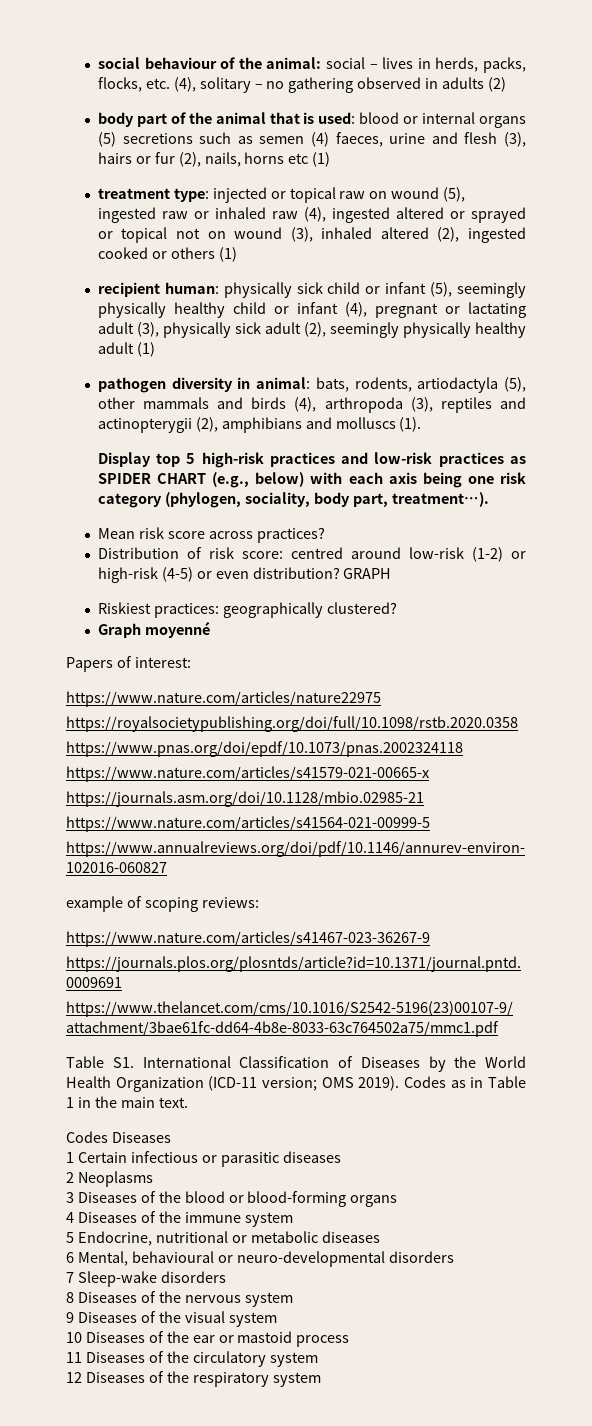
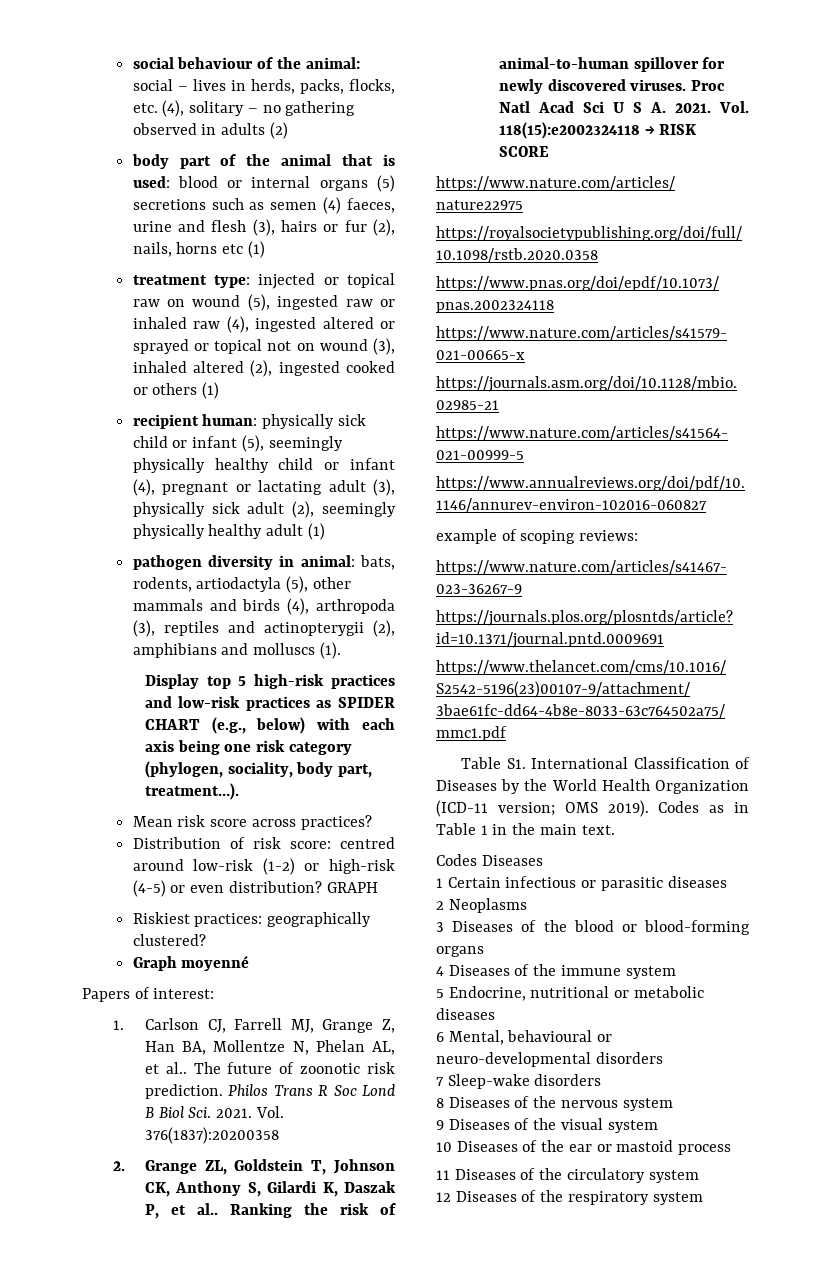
+ 1. Carlson CJ, Farrell MJ, Grange Z, Han BA, Mollentze N, Phelan AL, et al.. The future of zoonotic risk prediction. Philos Trans R Soc Lond B Biol Sci. 2021. Vol. 376(1837):20200358
+ 2. Grange ZL, Goldstein T, Johnson CK, Anthony S, Gilardi K, Daszak P, et al.. Ranking the risk of animal-to-human spillover for newly discovered viruses. Proc Natl Acad Sci U S A. 2021. Vol. 118(15):e2002324118 → RISK SCORE

